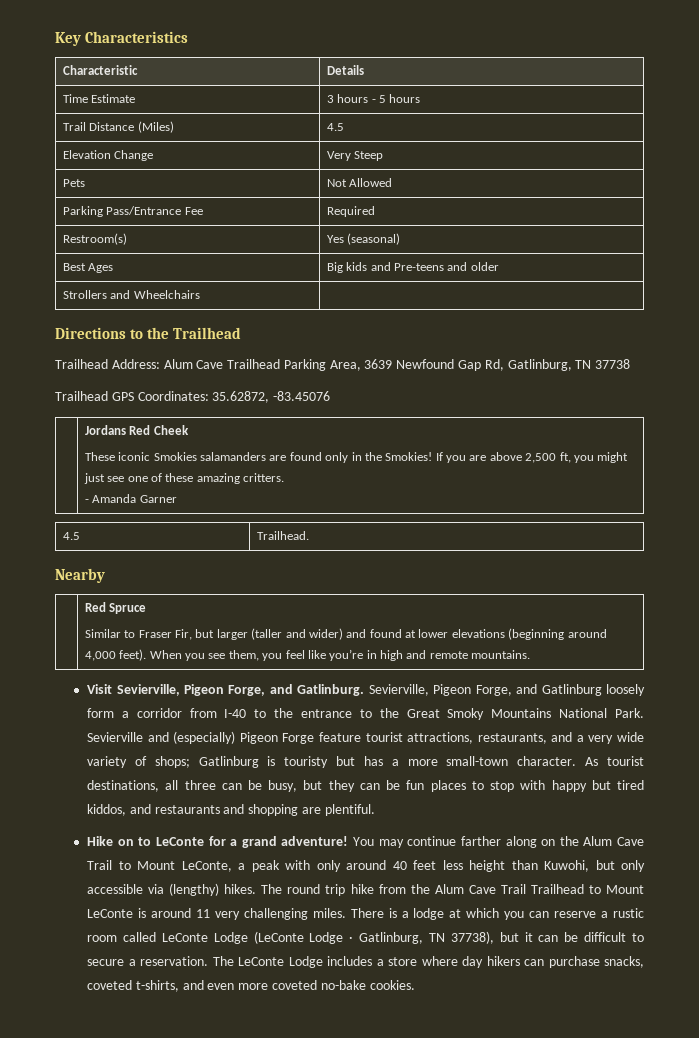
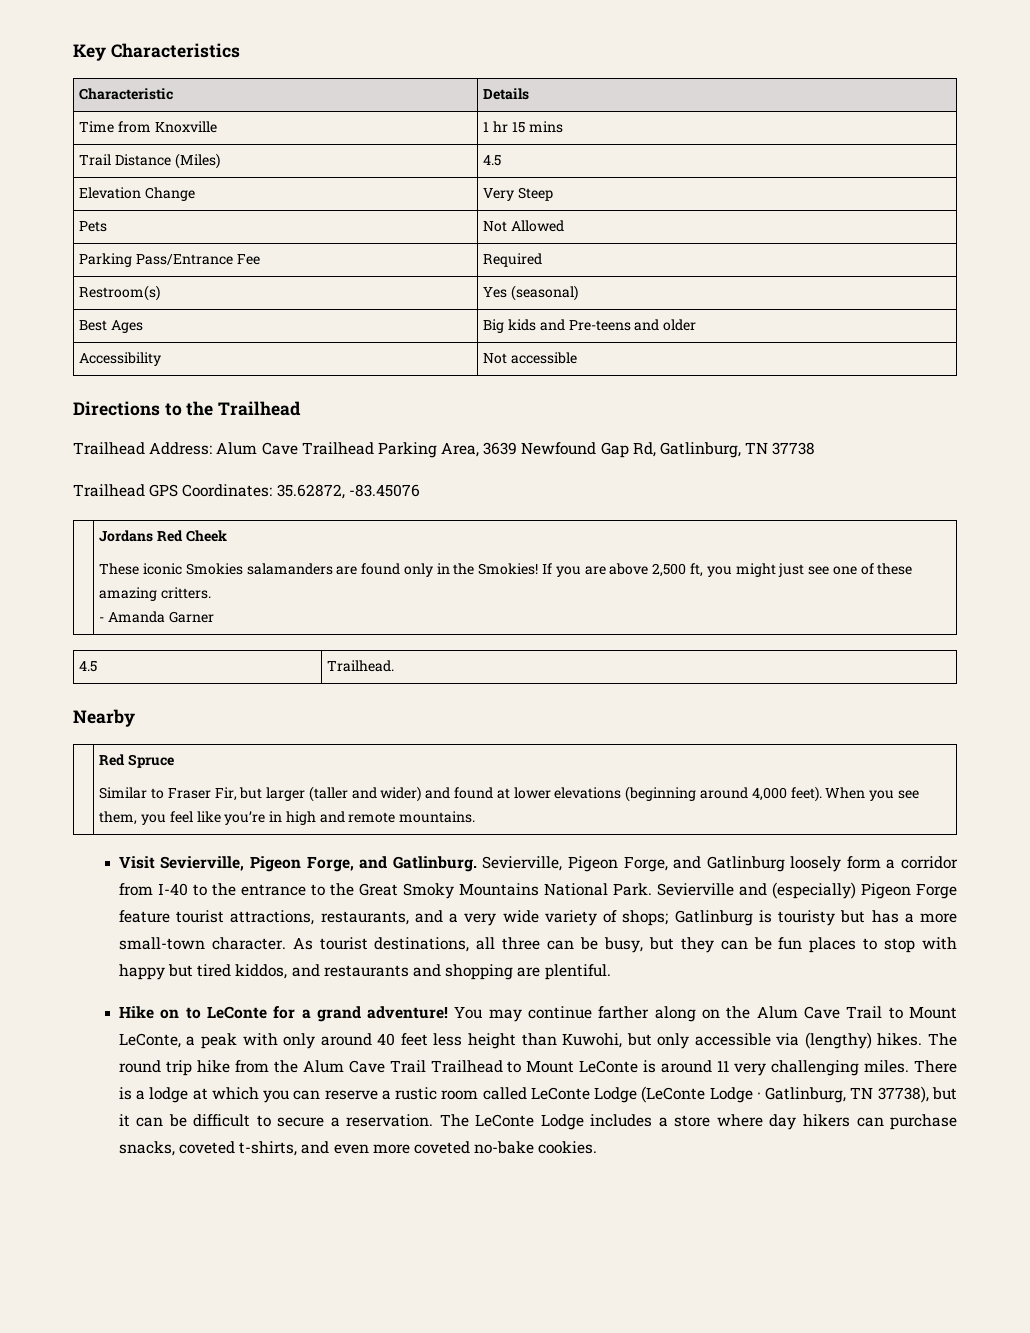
- Time Estimate | 3 hours - 5 hours
+ Time from Knoxville | 1 hr 15 mins
- Strollers and Wheelchairs |
+ Accessibility | Not accessible

